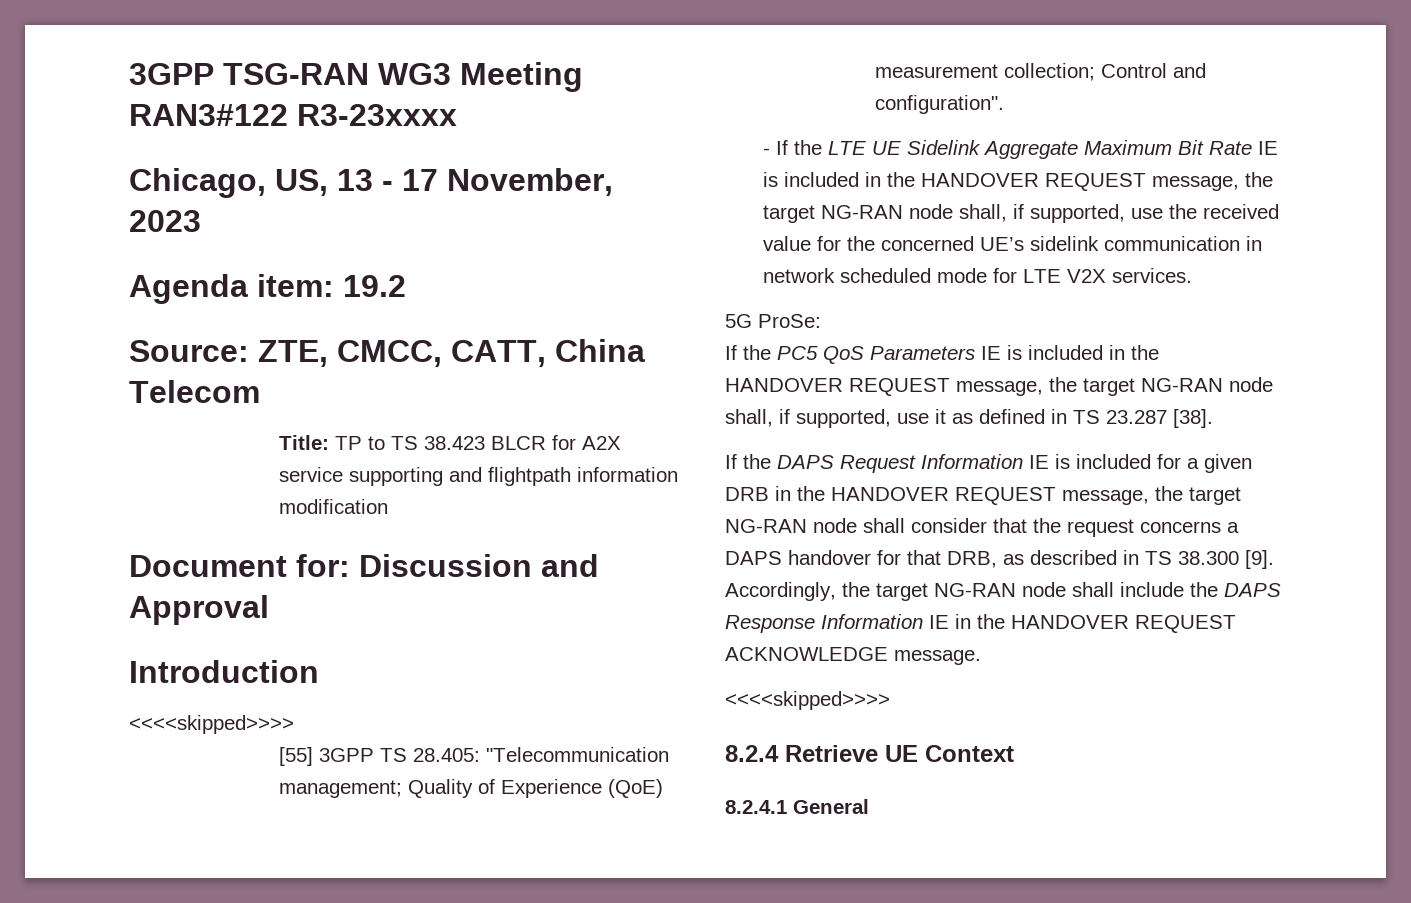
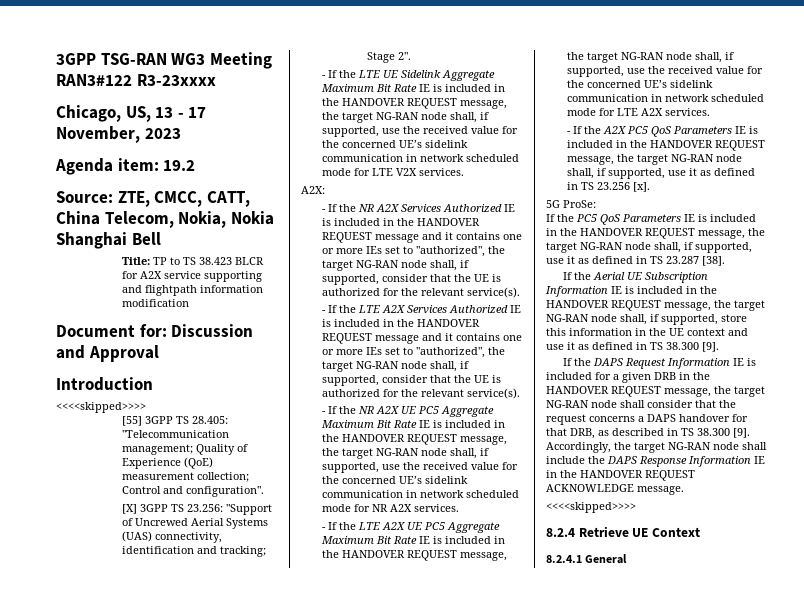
- Source: ZTE, CMCC, CATT, China Telecom
+ Source: ZTE, CMCC, CATT, China Telecom, Nokia, Nokia Shanghai Bell
+ [X] 3GPP TS 23.256: "Support of Uncrewed Aerial Systems (UAS) connectivity, identification and tracking; Stage 2".
+ A2X:
+ - If the NR A2X Services Authorized IE is included in the HANDOVER REQUEST message and it contains one or more IEs set to "authorized", the target NG-RAN node shall, if supported, consider that the UE is authorized for the relevant service(s).
+ - If the LTE A2X Services Authorized IE is included in the HANDOVER REQUEST message and it contains one or more IEs set to "authorized", the target NG-RAN node shall, if supported, consider that the UE is authorized for the relevant service(s).
+ - If the NR A2X UE PC5 Aggregate Maximum Bit Rate IE is included in the HANDOVER REQUEST message, the target NG-RAN node shall, if supported, use the received value for the concerned UE’s sidelink communication in network scheduled mode for NR A2X services.
+ - If the LTE A2X UE PC5 Aggregate Maximum Bit Rate IE is included in the HANDOVER REQUEST message, the target NG-RAN node shall, if supported, use the received value for the concerned UE’s sidelink communication in network scheduled mode for LTE A2X services.
+ - If the A2X PC5 QoS Parameters IE is included in the HANDOVER REQUEST message, the target NG-RAN node shall, if supported, use it as defined in TS 23.256 [x].
+ If the Aerial UE Subscription Information IE is included in the HANDOVER REQUEST message, the target NG-RAN node shall, if supported, store this information in the UE context and use it as defined in TS 38.300 [9].

